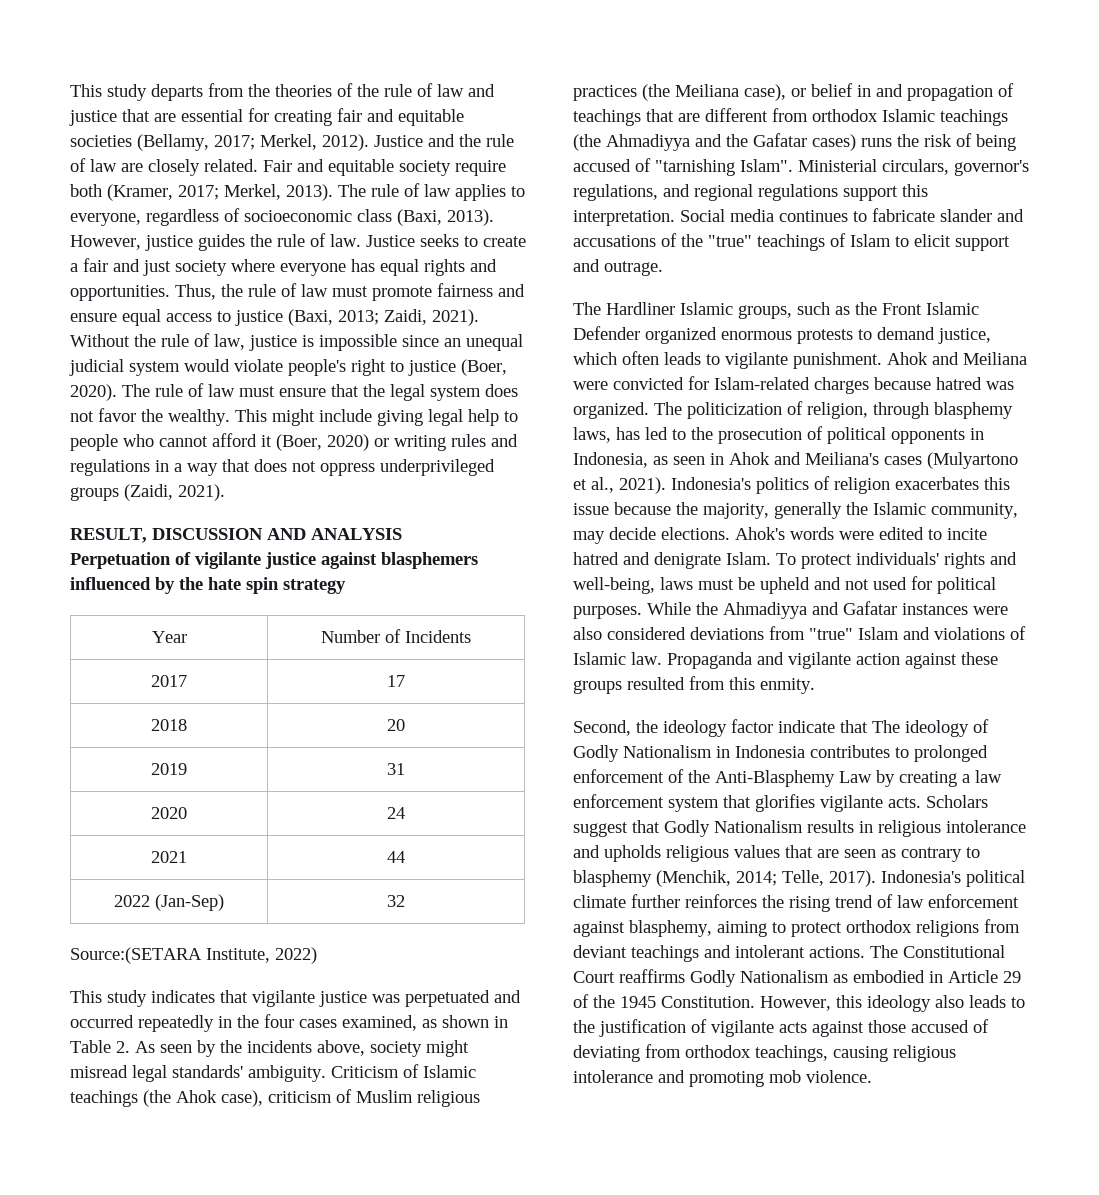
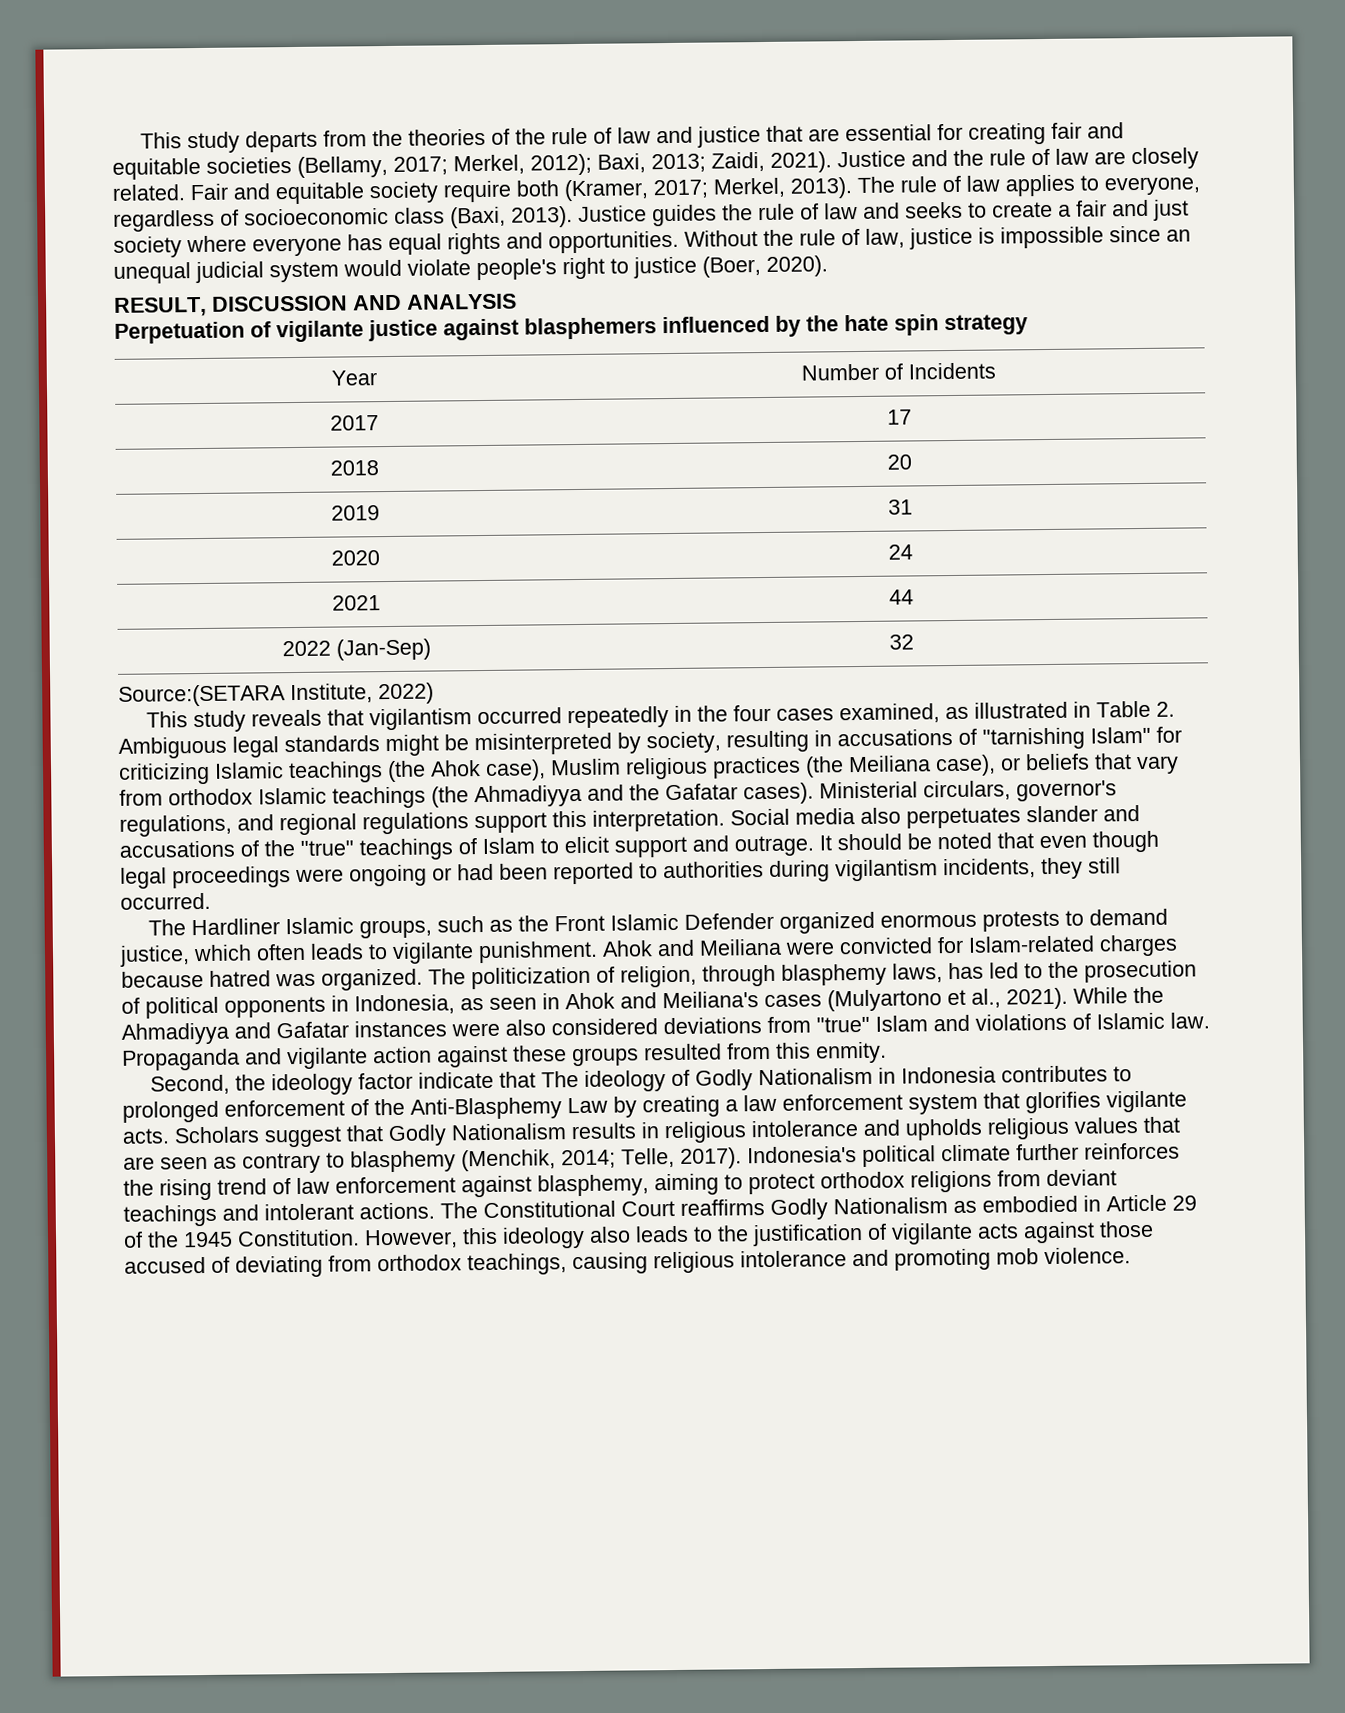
- This study departs from the theories of the rule of law and justice that are essential for creating fair and equitable societies (Bellamy, 2017; Merkel, 2012).
+ This study departs from the theories of the rule of law and justice that are essential for creating fair and equitable societies (Bellamy, 2017; Merkel, 2012); Baxi, 2013; Zaidi, 2021).
- However, justice guides the rule of law. Justice seeks to create a fair and just society where everyone has equal rights and opportunities.
+ Justice guides the rule of law and seeks to create a fair and just society where everyone has equal rights and opportunities.
- Thus, the rule of law must promote fairness and ensure equal access to justice (Baxi, 2013; Zaidi, 2021).
- The rule of law must ensure that the legal system does not favor the wealthy. This might include giving legal help to people who cannot afford it (Boer, 2020) or writing rules and regulations in a way that does not oppress underprivileged groups (Zaidi, 2021).
- This study indicates that vigilante justice was perpetuated and occurred repeatedly in the four cases examined, as shown in Table 2. As seen by the incidents above, society might misread legal standards' ambiguity. Criticism of Islamic teachings (the Ahok case), criticism of Muslim religious practices (the Meiliana case), or belief in and propagation of teachings that are different from orthodox Islamic teachings (the Ahmadiyya and the Gafatar cases) runs the risk of being accused of "tarnishing Islam".
+ This study reveals that vigilantism occurred repeatedly in the four cases examined, as illustrated in Table 2. Ambiguous legal standards might be misinterpreted by society, resulting in accusations of "tarnishing Islam" for criticizing Islamic teachings (the Ahok case), Muslim religious practices (the Meiliana case), or beliefs that vary from orthodox Islamic teachings (the Ahmadiyya and the Gafatar cases).
- Social media continues to fabricate slander and accusations of the "true" teachings of Islam to elicit support and outrage.
+ Social media also perpetuates slander and accusations of the "true" teachings of Islam to elicit support and outrage. It should be noted that even though legal proceedings were ongoing or had been reported to authorities during vigilantism incidents, they still occurred.
- Indonesia's politics of religion exacerbates this issue because the majority, generally the Islamic community, may decide elections. Ahok's words were edited to incite hatred and denigrate Islam. To protect individuals' rights and well-being, laws must be upheld and not used for political purposes.

